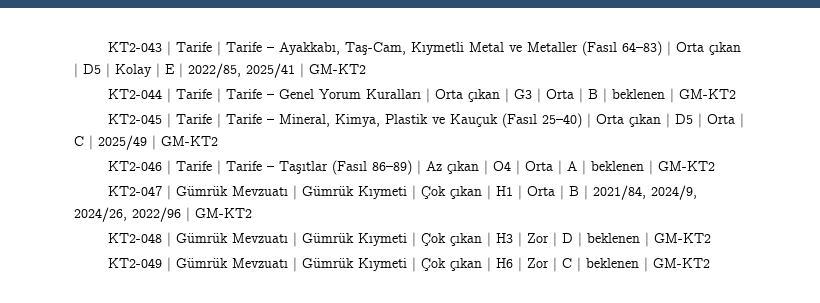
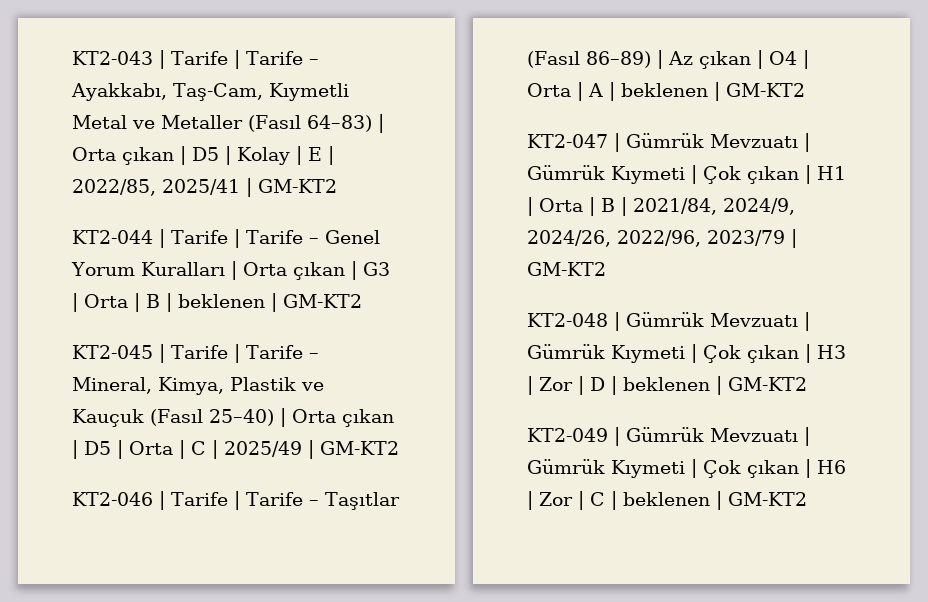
- KT2-047 | Gümrük Mevzuatı | Gümrük Kıymeti | Çok çıkan | H1 | Orta | B | 2021/84, 2024/9, 2024/26, 2022/96 | GM-KT2
+ KT2-047 | Gümrük Mevzuatı | Gümrük Kıymeti | Çok çıkan | H1 | Orta | B | 2021/84, 2024/9, 2024/26, 2022/96, 2023/79 | GM-KT2

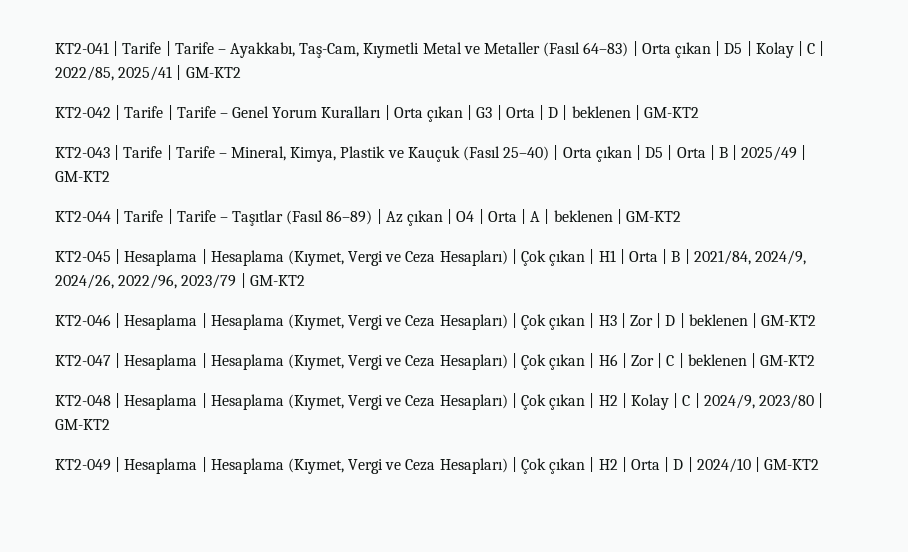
- KT2-043 | Tarife | Tarife – Ayakkabı, Taş-Cam, Kıymetli Metal ve Metaller (Fasıl 64–83) | Orta çıkan | D5 | Kolay | E | 2022/85, 2025/41 | GM-KT2
+ KT2-041 | Tarife | Tarife – Ayakkabı, Taş-Cam, Kıymetli Metal ve Metaller (Fasıl 64–83) | Orta çıkan | D5 | Kolay | C | 2022/85, 2025/41 | GM-KT2
- KT2-044 | Tarife | Tarife – Genel Yorum Kuralları | Orta çıkan | G3 | Orta | B | beklenen | GM-KT2
- KT2-045 | Tarife | Tarife – Mineral, Kimya, Plastik ve Kauçuk (Fasıl 25–40) | Orta çıkan | D5 | Orta | C | 2025/49 | GM-KT2
+ KT2-042 | Tarife | Tarife – Genel Yorum Kuralları | Orta çıkan | G3 | Orta | D | beklenen | GM-KT2
+ KT2-043 | Tarife | Tarife – Mineral, Kimya, Plastik ve Kauçuk (Fasıl 25–40) | Orta çıkan | D5 | Orta | B | 2025/49 | GM-KT2
- KT2-046 | Tarife | Tarife – Taşıtlar (Fasıl 86–89) | Az çıkan | O4 | Orta | A | beklenen | GM-KT2
+ KT2-044 | Tarife | Tarife – Taşıtlar (Fasıl 86–89) | Az çıkan | O4 | Orta | A | beklenen | GM-KT2
- KT2-047 | Gümrük Mevzuatı | Gümrük Kıymeti | Çok çıkan | H1 | Orta | B | 2021/84, 2024/9, 2024/26, 2022/96, 2023/79 | GM-KT2
+ KT2-045 | Hesaplama | Hesaplama (Kıymet, Vergi ve Ceza Hesapları) | Çok çıkan | H1 | Orta | B | 2021/84, 2024/9, 2024/26, 2022/96, 2023/79 | GM-KT2
- KT2-048 | Gümrük Mevzuatı | Gümrük Kıymeti | Çok çıkan | H3 | Zor | D | beklenen | GM-KT2
+ KT2-046 | Hesaplama | Hesaplama (Kıymet, Vergi ve Ceza Hesapları) | Çok çıkan | H3 | Zor | D | beklenen | GM-KT2
- KT2-049 | Gümrük Mevzuatı | Gümrük Kıymeti | Çok çıkan | H6 | Zor | C | beklenen | GM-KT2
+ KT2-047 | Hesaplama | Hesaplama (Kıymet, Vergi ve Ceza Hesapları) | Çok çıkan | H6 | Zor | C | beklenen | GM-KT2
+ KT2-048 | Hesaplama | Hesaplama (Kıymet, Vergi ve Ceza Hesapları) | Çok çıkan | H2 | Kolay | C | 2024/9, 2023/80 | GM-KT2
+ KT2-049 | Hesaplama | Hesaplama (Kıymet, Vergi ve Ceza Hesapları) | Çok çıkan | H2 | Orta | D | 2024/10 | GM-KT2

